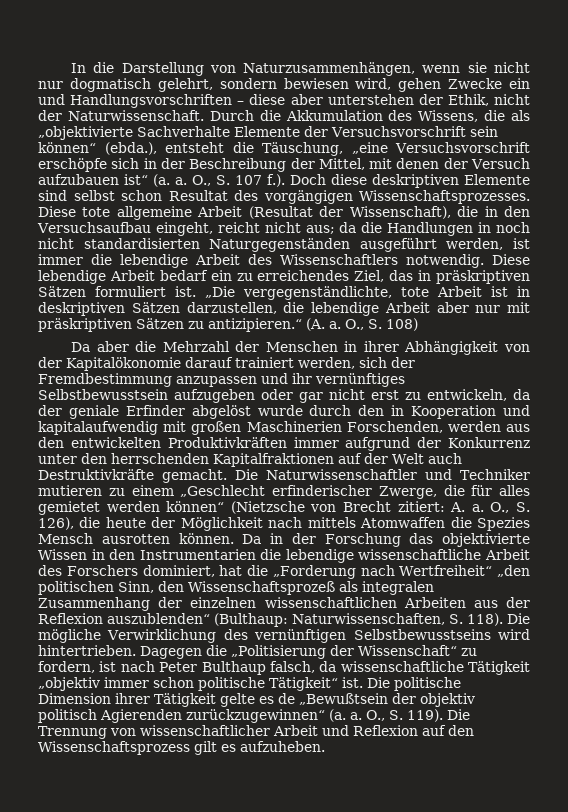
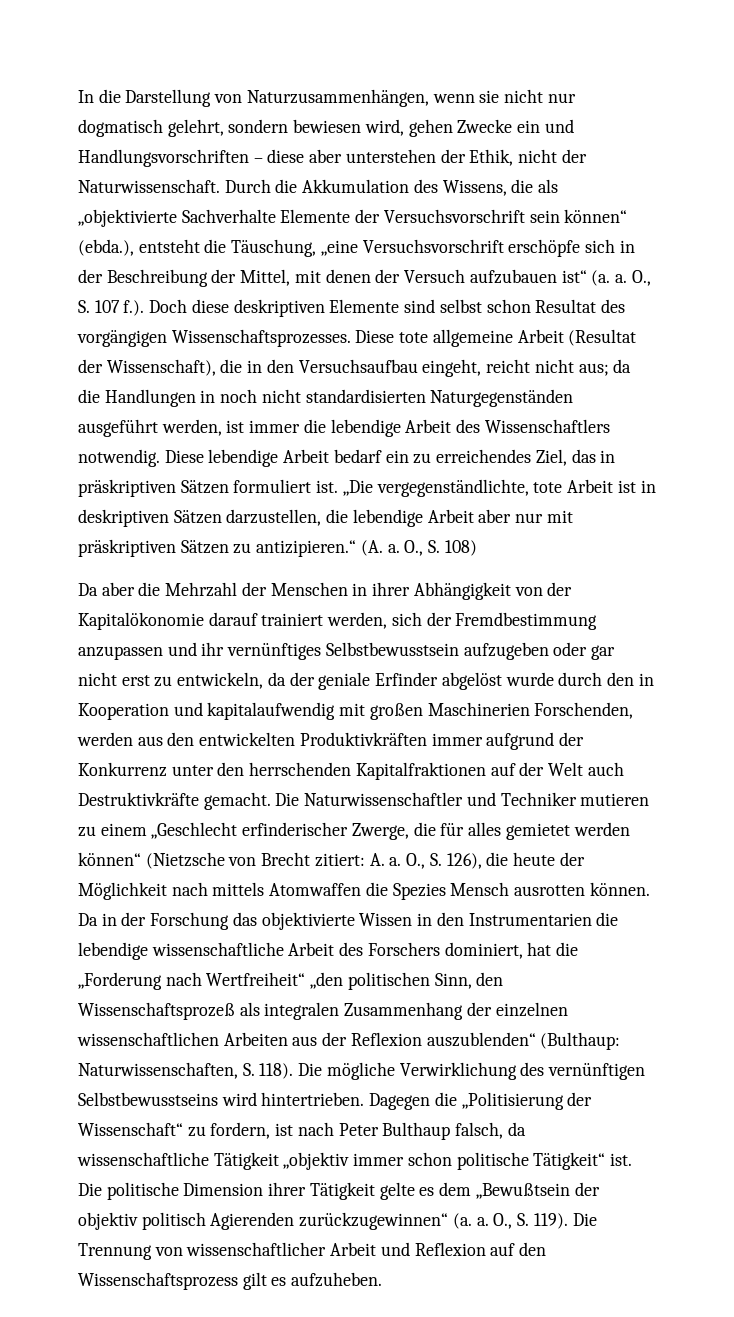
- Die politische Dimension ihrer Tätigkeit gelte es de „Bewußtsein der objektiv politisch Agierenden zurückzugewinnen“ (a. a.
+ Die politische Dimension ihrer Tätigkeit gelte es dem „Bewußtsein der objektiv politisch Agierenden zurückzugewinnen“ (a. a.

